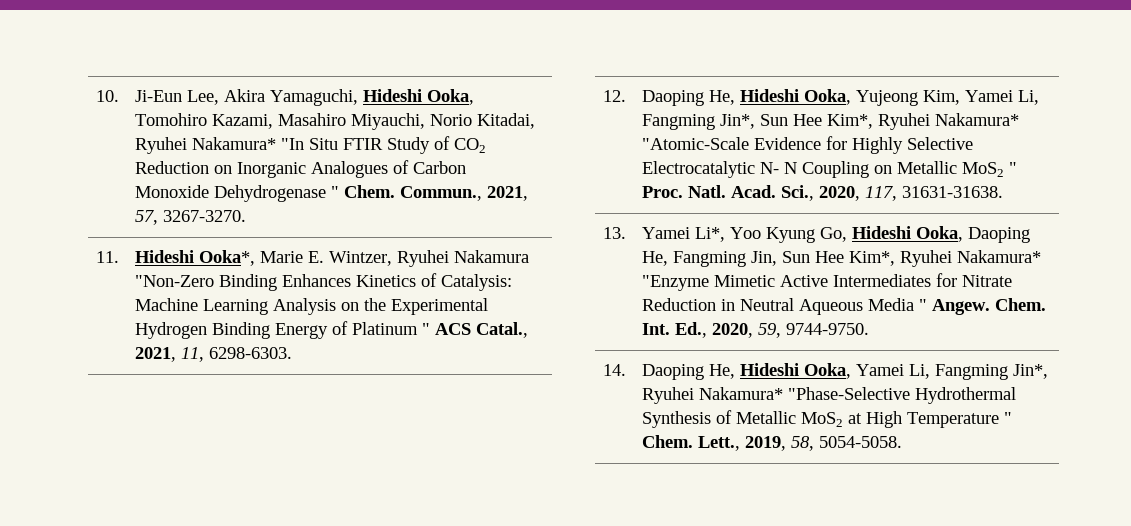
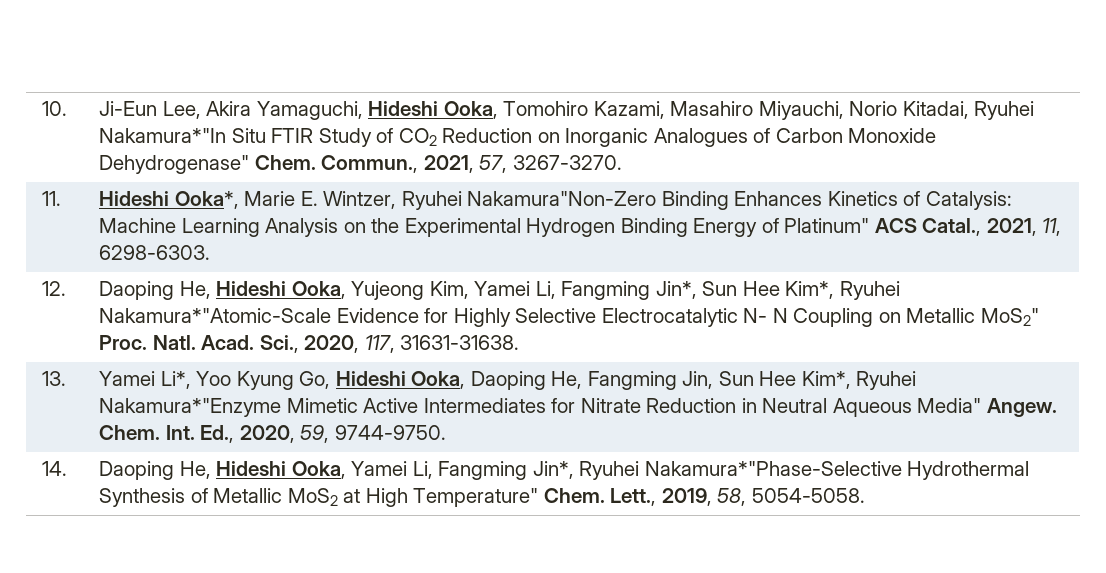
- 10. | Ji-Eun Lee, Akira Yamaguchi, Hideshi Ooka, Tomohiro Kazami, Masahiro Miyauchi, Norio Kitadai, Ryuhei Nakamura* "In Situ FTIR Study of CO2 Reduction on Inorganic Analogues of Carbon Monoxide Dehydrogenase " Chem. Commun., 2021, 57, 3267-3270.
+ 10. | Ji-Eun Lee, Akira Yamaguchi, Hideshi Ooka, Tomohiro Kazami, Masahiro Miyauchi, Norio Kitadai, Ryuhei Nakamura*"In Situ FTIR Study of CO2 Reduction on Inorganic Analogues of Carbon Monoxide Dehydrogenase" Chem. Commun., 2021, 57, 3267-3270.
- 11. | Hideshi Ooka*, Marie E. Wintzer, Ryuhei Nakamura "Non-Zero Binding Enhances Kinetics of Catalysis: Machine Learning Analysis on the Experimental Hydrogen Binding Energy of Platinum " ACS Catal., 2021, 11, 6298-6303.
+ 11. | Hideshi Ooka*, Marie E. Wintzer, Ryuhei Nakamura"Non-Zero Binding Enhances Kinetics of Catalysis: Machine Learning Analysis on the Experimental Hydrogen Binding Energy of Platinum" ACS Catal., 2021, 11, 6298-6303.
- 12. | Daoping He, Hideshi Ooka, Yujeong Kim, Yamei Li, Fangming Jin*, Sun Hee Kim*, Ryuhei Nakamura* "Atomic-Scale Evidence for Highly Selective Electrocatalytic N- N Coupling on Metallic MoS2 " Proc. Natl. Acad. Sci., 2020, 117, 31631-31638.
+ 12. | Daoping He, Hideshi Ooka, Yujeong Kim, Yamei Li, Fangming Jin*, Sun Hee Kim*, Ryuhei Nakamura*"Atomic-Scale Evidence for Highly Selective Electrocatalytic N- N Coupling on Metallic MoS2" Proc. Natl. Acad. Sci., 2020, 117, 31631-31638.
- 13. | Yamei Li*, Yoo Kyung Go, Hideshi Ooka, Daoping He, Fangming Jin, Sun Hee Kim*, Ryuhei Nakamura* "Enzyme Mimetic Active Intermediates for Nitrate Reduction in Neutral Aqueous Media " Angew. Chem. Int. Ed., 2020, 59, 9744-9750.
+ 13. | Yamei Li*, Yoo Kyung Go, Hideshi Ooka, Daoping He, Fangming Jin, Sun Hee Kim*, Ryuhei Nakamura*"Enzyme Mimetic Active Intermediates for Nitrate Reduction in Neutral Aqueous Media" Angew. Chem. Int. Ed., 2020, 59, 9744-9750.
- 14. | Daoping He, Hideshi Ooka, Yamei Li, Fangming Jin*, Ryuhei Nakamura* "Phase-Selective Hydrothermal Synthesis of Metallic MoS2 at High Temperature " Chem. Lett., 2019, 58, 5054-5058.
+ 14. | Daoping He, Hideshi Ooka, Yamei Li, Fangming Jin*, Ryuhei Nakamura*"Phase-Selective Hydrothermal Synthesis of Metallic MoS2 at High Temperature" Chem. Lett., 2019, 58, 5054-5058.

